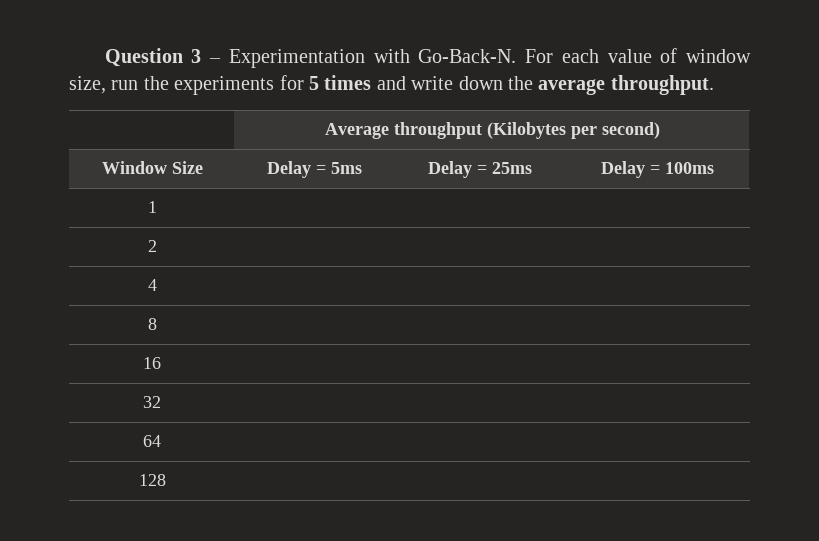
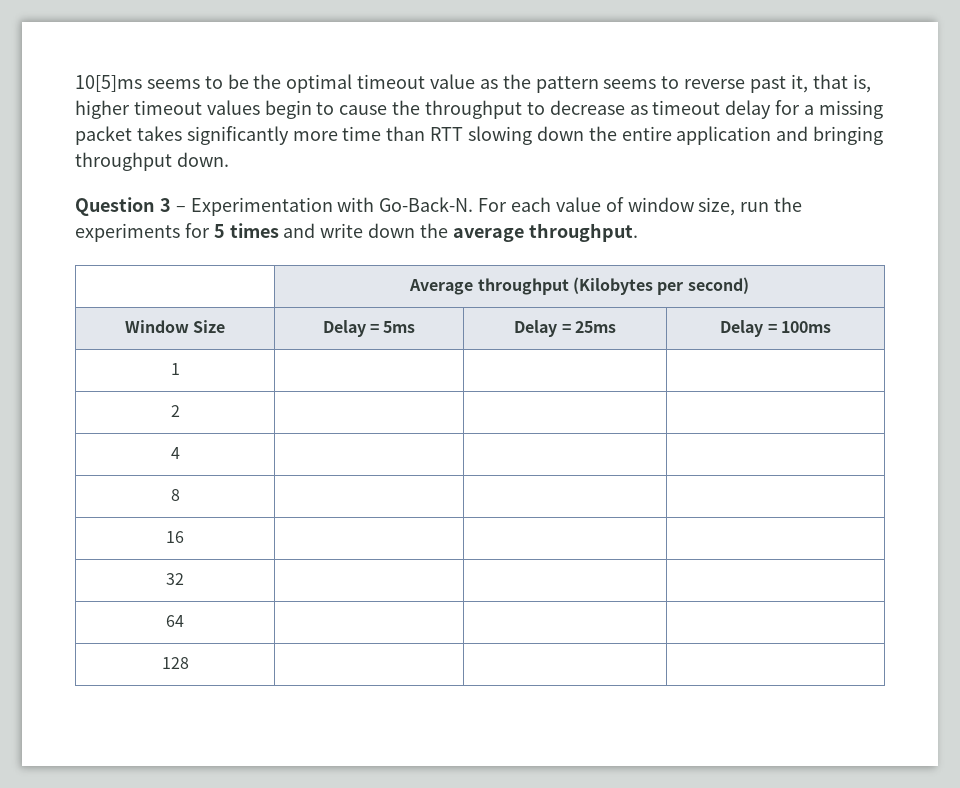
+ 10[5]ms seems to be the optimal timeout value as the pattern seems to reverse past it, that is, higher timeout values begin to cause the throughput to decrease as timeout delay for a missing packet takes significantly more time than RTT slowing down the entire application and bringing throughput down.

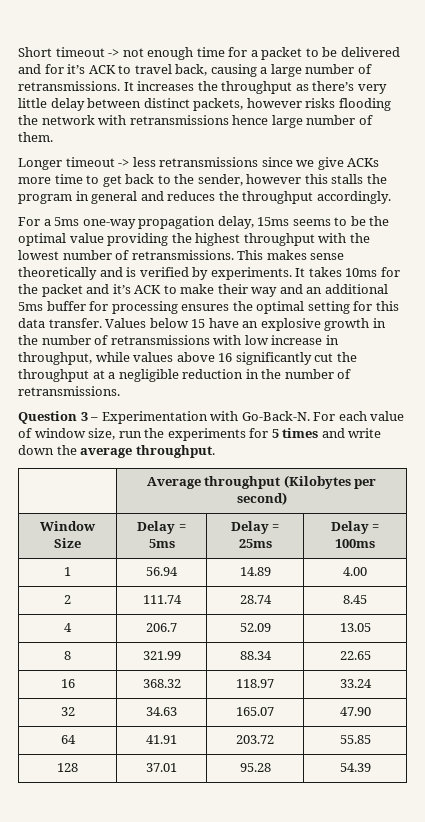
- 10[5]ms seems to be the optimal timeout value as the pattern seems to reverse past it, that is, higher timeout values begin to cause the throughput to decrease as timeout delay for a missing packet takes significantly more time than RTT slowing down the entire application and bringing throughput down.
+ Short timeout -> not enough time for a packet to be delivered and for it’s ACK to travel back, causing a large number of retransmissions. It increases the throughput as there’s very little delay between distinct packets, however risks flooding the network with retransmissions hence large number of them.
+ Longer timeout -> less retransmissions since we give ACKs more time to get back to the sender, however this stalls the program in general and reduces the throughput accordingly.
+ For a 5ms one-way propagation delay, 15ms seems to be the optimal value providing the highest throughput with the lowest number of retransmissions. This makes sense theoretically and is verified by experiments. It takes 10ms for the packet and it’s ACK to make their way and an additional 5ms buffer for processing ensures the optimal setting for this data transfer. Values below 15 have an explosive growth in the number of retransmissions with low increase in throughput, while values above 16 significantly cut the throughput at a negligible reduction in the number of retransmissions.
- 1 | | |
- 2 | | |
- 4 | | |
- 8 | | |
- 16 | | |
- 32 | | |
- 64 | | |
- 128 | | |
+ 1 | 56.94 | 14.89 | 4.00
+ 2 | 111.74 | 28.74 | 8.45
+ 4 | 206.7 | 52.09 | 13.05
+ 8 | 321.99 | 88.34 | 22.65
+ 16 | 368.32 | 118.97 | 33.24
+ 32 | 34.63 | 165.07 | 47.90
+ 64 | 41.91 | 203.72 | 55.85
+ 128 | 37.01 | 95.28 | 54.39

